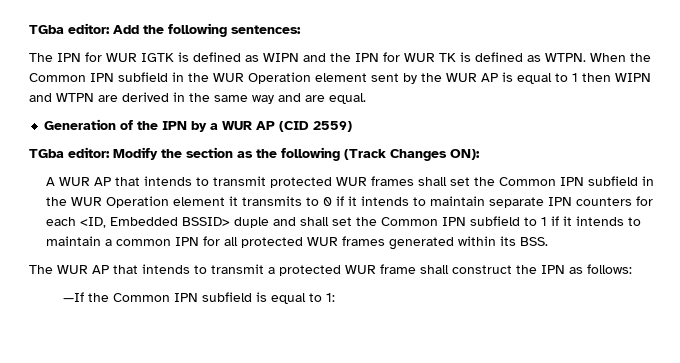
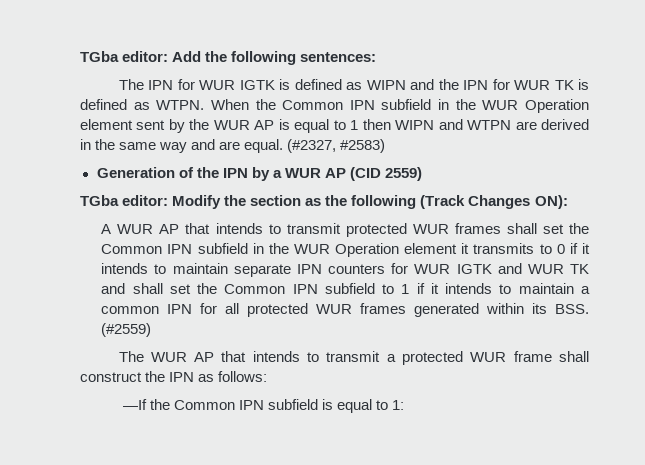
+ (#2327, #2583)
- A WUR AP that intends to transmit protected WUR frames shall set the Common IPN subfield in the WUR Operation element it transmits to 0 if it intends to maintain separate IPN counters for each <ID, Embedded BSSID> duple and shall set the Common IPN subfield to 1 if it intends to maintain a common IPN for all protected WUR frames generated within its BSS.
+ A WUR AP that intends to transmit protected WUR frames shall set the Common IPN subfield in the WUR Operation element it transmits to 0 if it intends to maintain separate IPN counters for WUR IGTK and WUR TK and shall set the Common IPN subfield to 1 if it intends to maintain a common IPN for all protected WUR frames generated within its BSS. (#2559)

